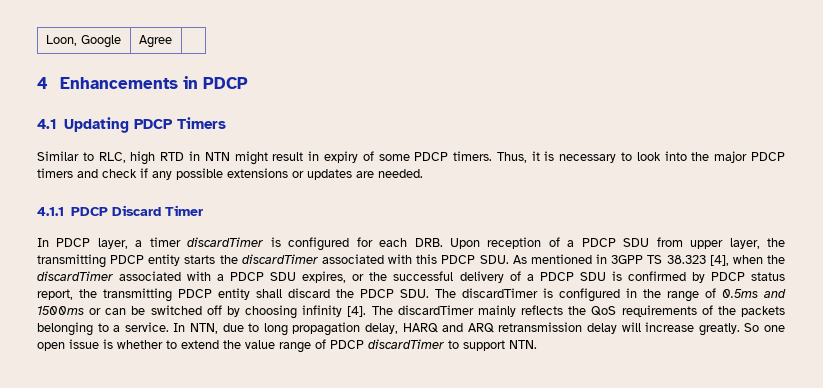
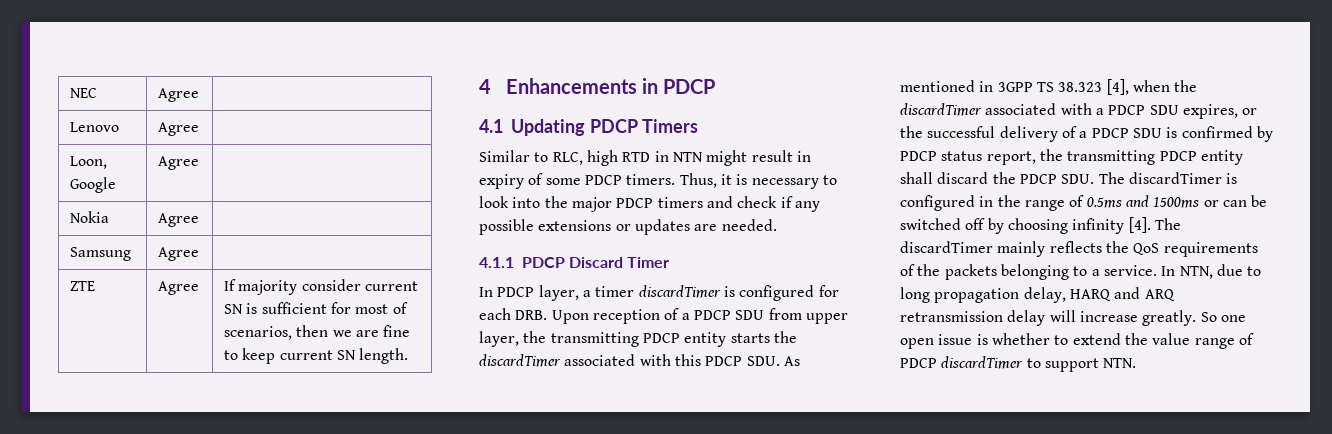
+ NEC | Agree |
+ Lenovo | Agree |
+ Nokia | Agree |
+ Samsung | Agree |
+ ZTE | Agree | If majority consider current SN is sufficient for most of scenarios, then we are fine to keep current SN length.

